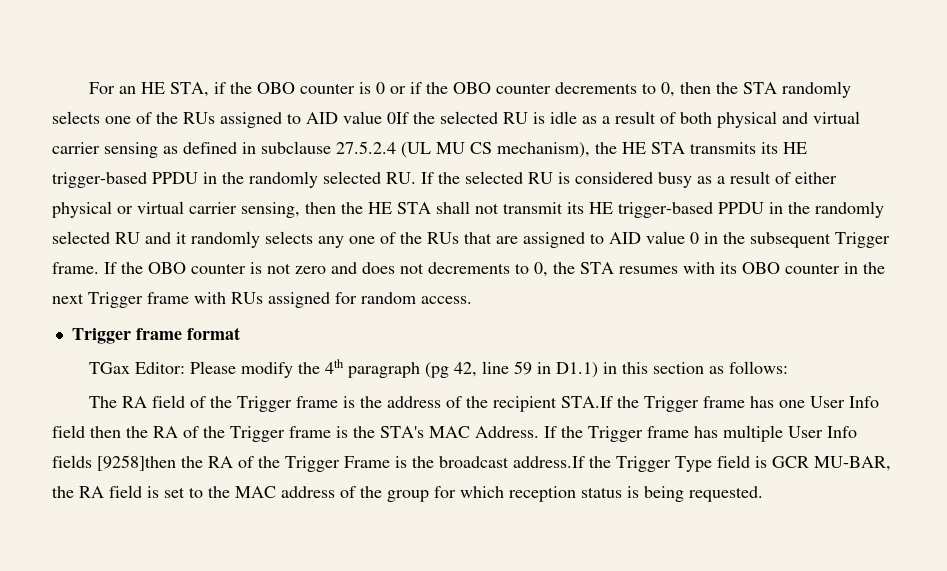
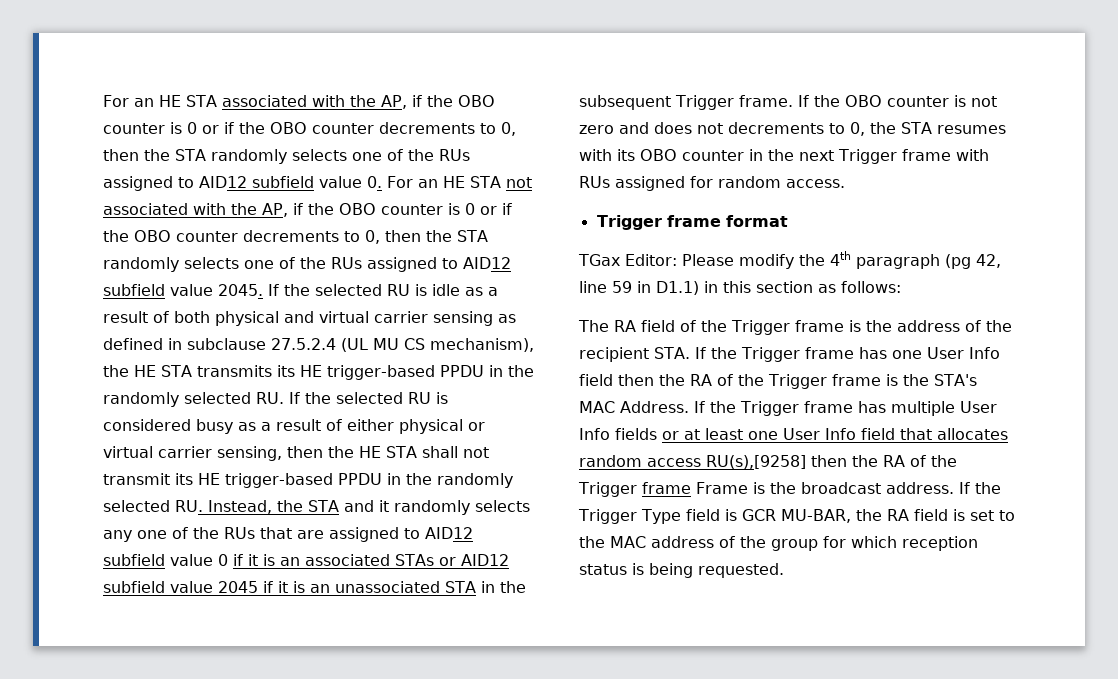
- For an HE STA, if the OBO counter is 0 or if the OBO counter decrements to 0, then the STA randomly selects one of the RUs assigned to AID value 0If the selected RU is idle as a result of both physical and virtual carrier sensing as defined in subclause 27.5.2.4 (UL MU CS mechanism), the HE STA transmits its HE trigger-based PPDU in the randomly selected RU. If the selected RU is considered busy as a result of either physical or virtual carrier sensing, then the HE STA shall not transmit its HE trigger-based PPDU in the randomly selected RU and it randomly selects any one of the RUs that are assigned to AID value 0 in the subsequent Trigger frame.
+ For an HE STA associated with the AP, if the OBO counter is 0 or if the OBO counter decrements to 0, then the STA randomly selects one of the RUs assigned to AID12 subfield value 0. For an HE STA not associated with the AP, if the OBO counter is 0 or if the OBO counter decrements to 0, then the STA randomly selects one of the RUs assigned to AID12 subfield value 2045. If the selected RU is idle as a result of both physical and virtual carrier sensing as defined in subclause 27.5.2.4 (UL MU CS mechanism), the HE STA transmits its HE trigger-based PPDU in the randomly selected RU. If the selected RU is considered busy as a result of either physical or virtual carrier sensing, then the HE STA shall not transmit its HE trigger-based PPDU in the randomly selected RU. Instead, the STA and it randomly selects any one of the RUs that are assigned to AID12 subfield value 0 if it is an associated STAs or AID12 subfield value 2045 if it is an unassociated STA in the subsequent Trigger frame.
- The RA field of the Trigger frame is the address of the recipient STA.If the Trigger frame has one User Info field then the RA of the Trigger frame is the STA's MAC Address.
+ The RA field of the Trigger frame is the address of the recipient STA. If the Trigger frame has one User Info field then the RA of the Trigger frame is the STA's MAC Address.
- If the Trigger frame has multiple User Info fields [9258]then the RA of the Trigger Frame is the broadcast address.If the Trigger Type field is GCR MU-BAR, the RA field is set to the MAC address of the group for which reception status is being requested.
+ If the Trigger frame has multiple User Info fields or at least one User Info field that allocates random access RU(s),[9258] then the RA of the Trigger frame Frame is the broadcast address. If the Trigger Type field is GCR MU-BAR, the RA field is set to the MAC address of the group for which reception status is being requested.

